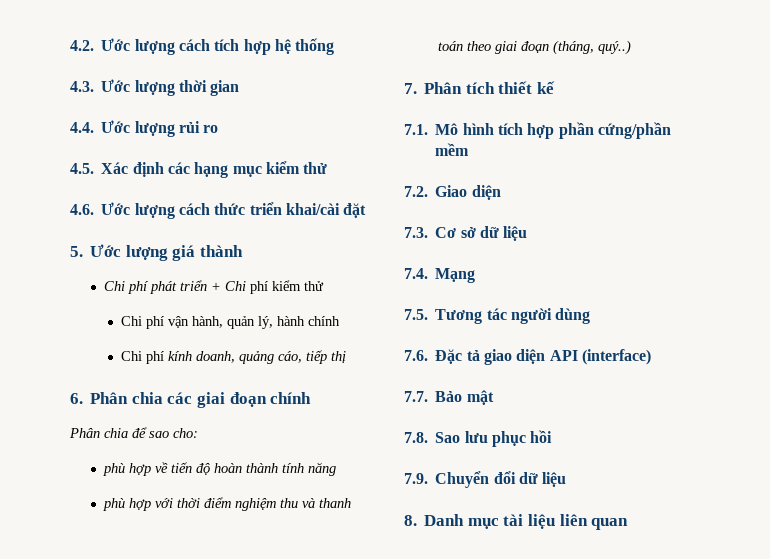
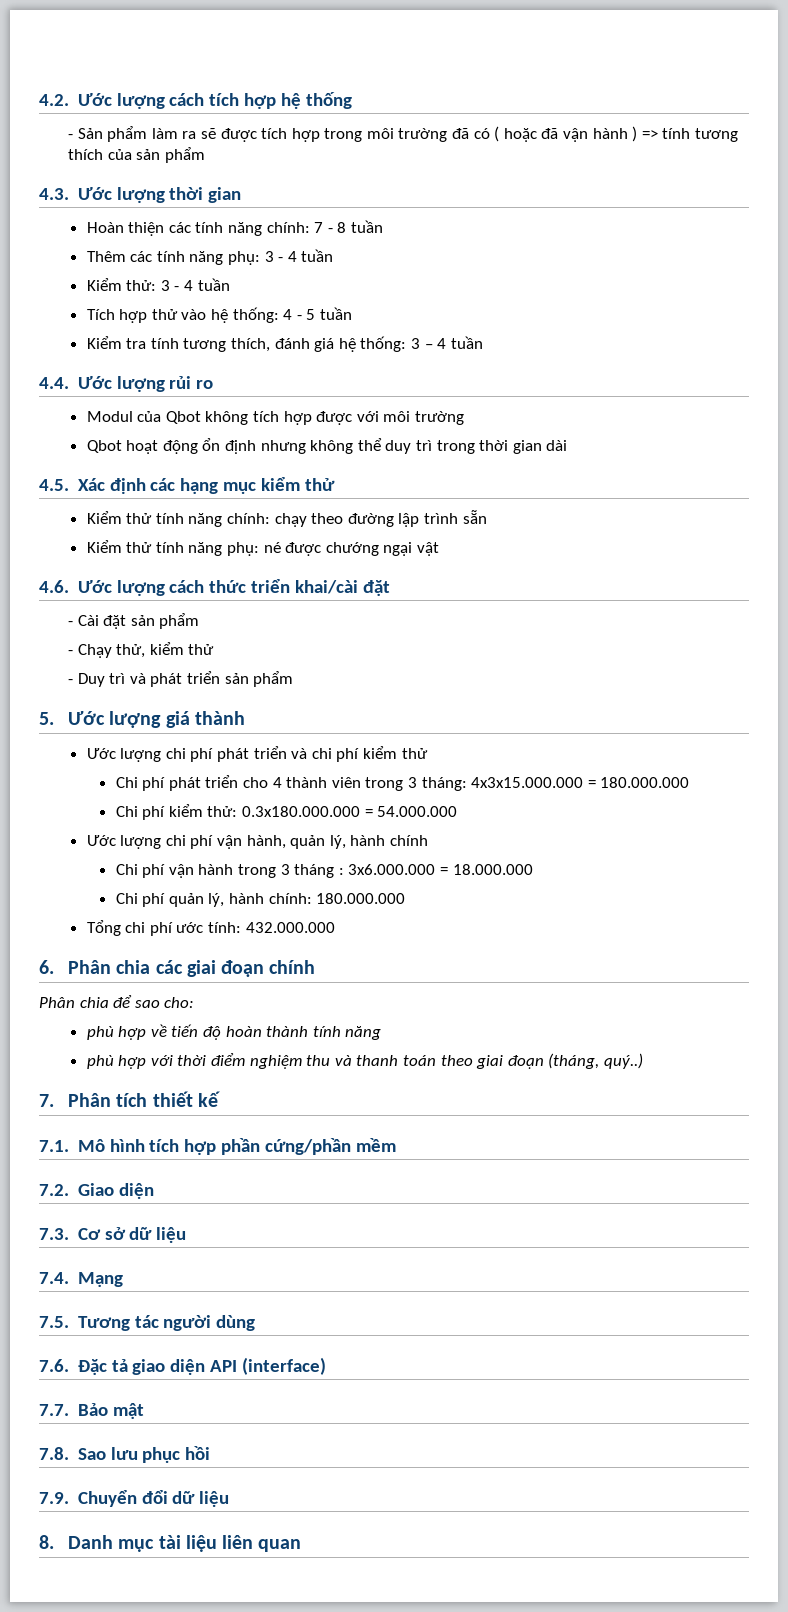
+ - Sản phẩm làm ra sẽ được tích hợp trong môi trường đã có ( hoặc đã vận hành ) => tính tương thích của sản phẩm
+ Hoàn thiện các tính năng chính: 7 - 8 tuần
+ Thêm các tính năng phụ: 3 - 4 tuần
+ Kiểm thử: 3 - 4 tuần
+ Tích hợp thử vào hệ thống: 4 - 5 tuần
+ Kiểm tra tính tương thích, đánh giá hệ thống: 3 – 4 tuần
+ Modul của Qbot không tích hợp được với môi trường
+ Qbot hoạt động ổn định nhưng không thể duy trì trong thời gian dài
+ Kiểm thử tính năng chính: chạy theo đường lập trình sẵn
+ Kiểm thử tính năng phụ: né được chướng ngại vật
+ - Cài đặt sản phẩm
+ - Chạy thử, kiểm thử
+ - Duy trì và phát triển sản phẩm
- Chi phí phát triển + Chi phí kiểm thử
+ Ước lượng chi phí phát triển và chi phí kiểm thử
- Chi phí vận hành, quản lý, hành chính
+ Chi phí phát triển cho 4 thành viên trong 3 tháng: 4x3x15.000.000 = 180.000.000
+ Chi phí kiểm thử: 0.3x180.000.000 = 54.000.000
+ Ước lượng chi phí vận hành, quản lý, hành chính
- Chi phí kính doanh, quảng cáo, tiếp thị
+ Chi phí vận hành trong 3 tháng : 3x6.000.000 = 18.000.000
+ Chi phí quản lý, hành chính: 180.000.000
+ Tổng chi phí ước tính: 432.000.000

